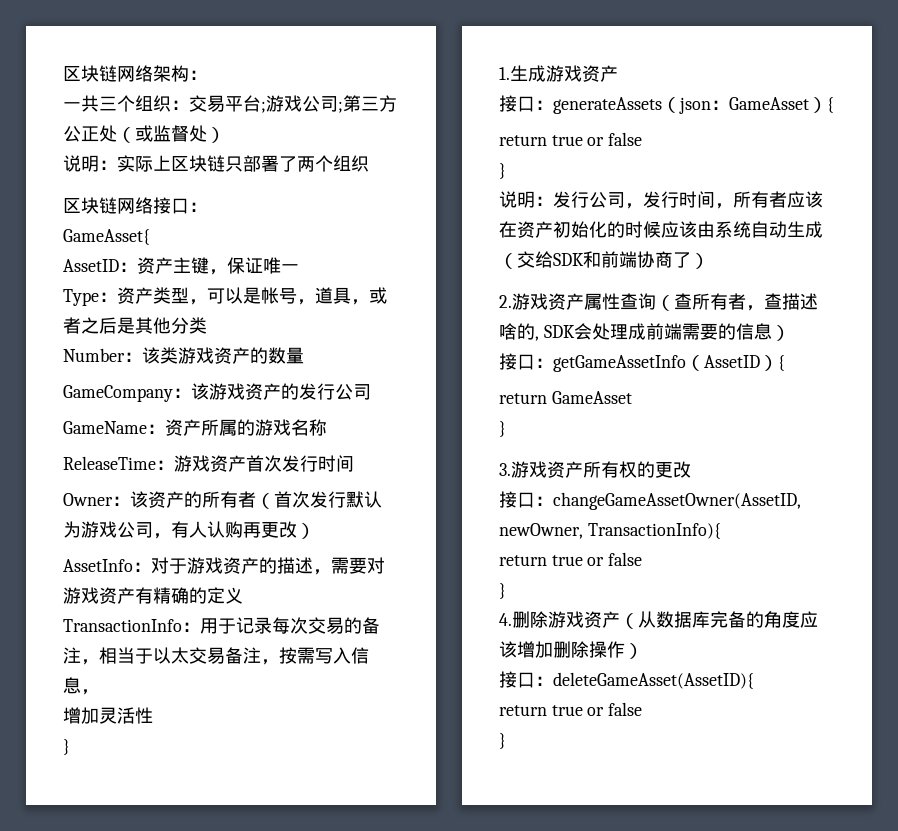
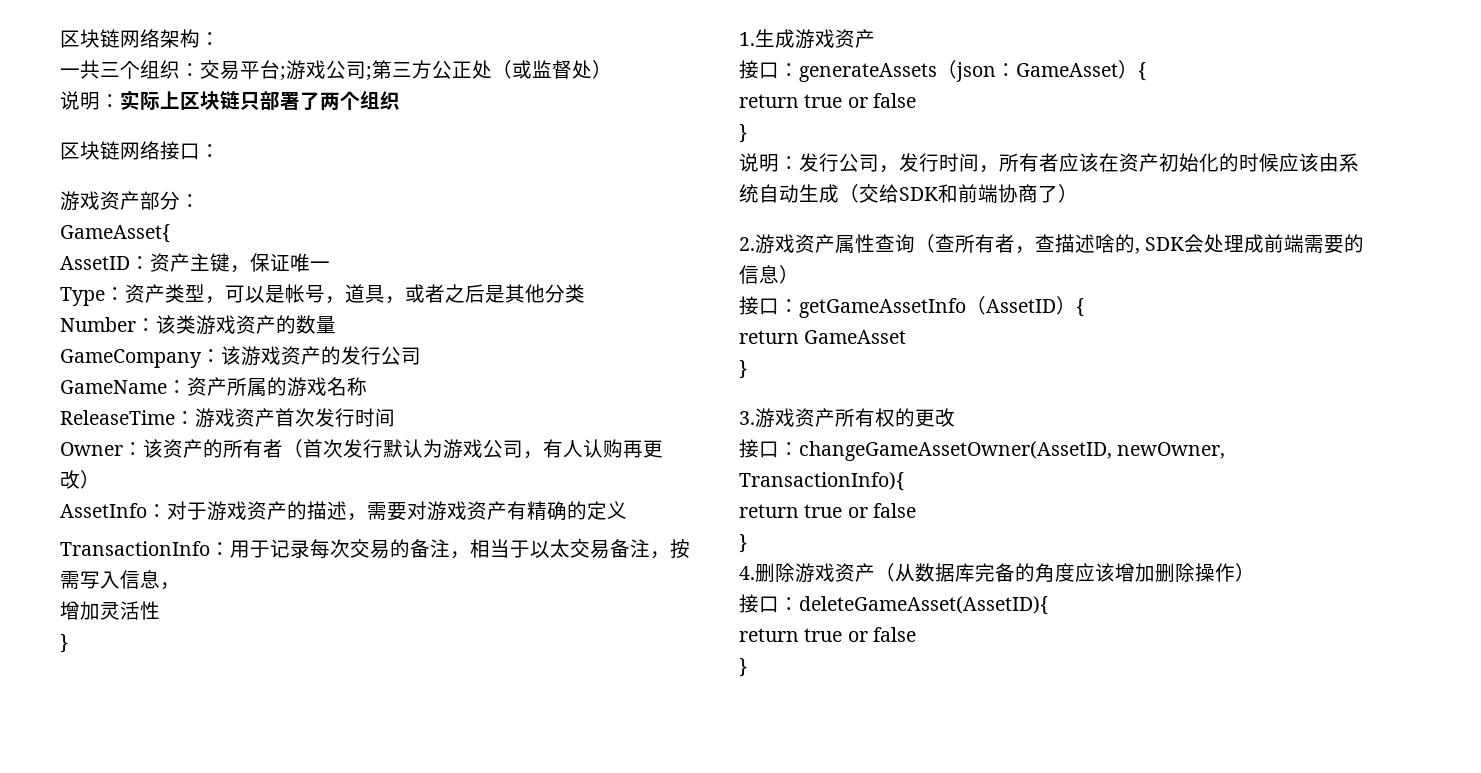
+ 游戏资产部分：

